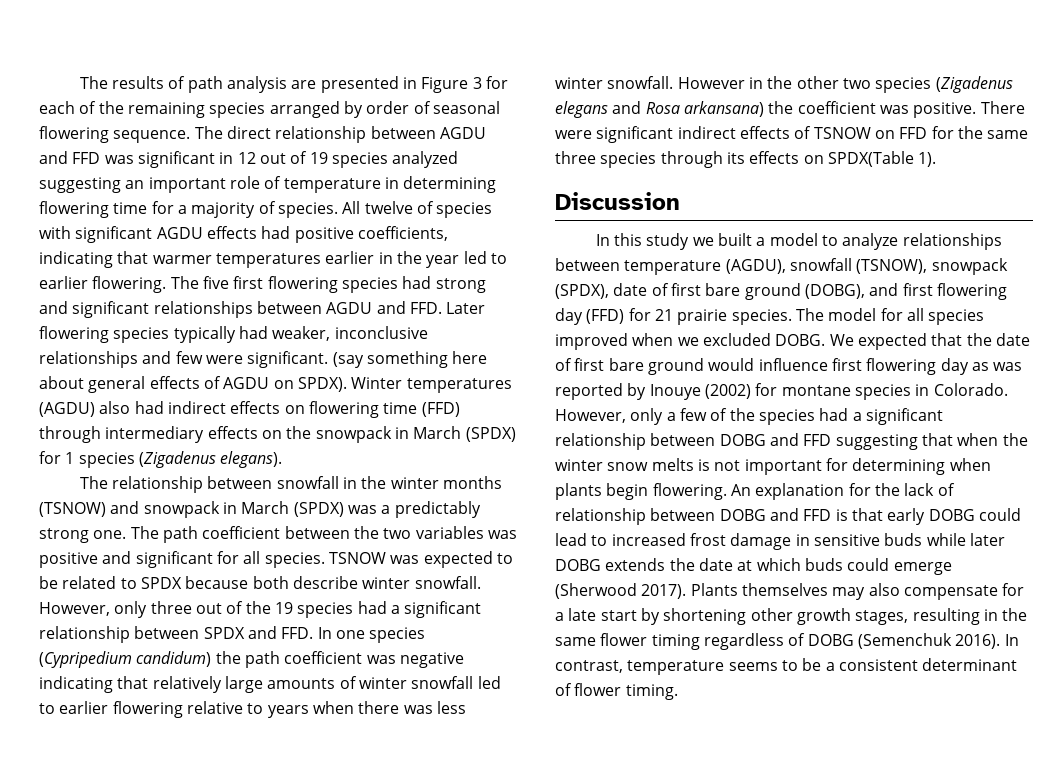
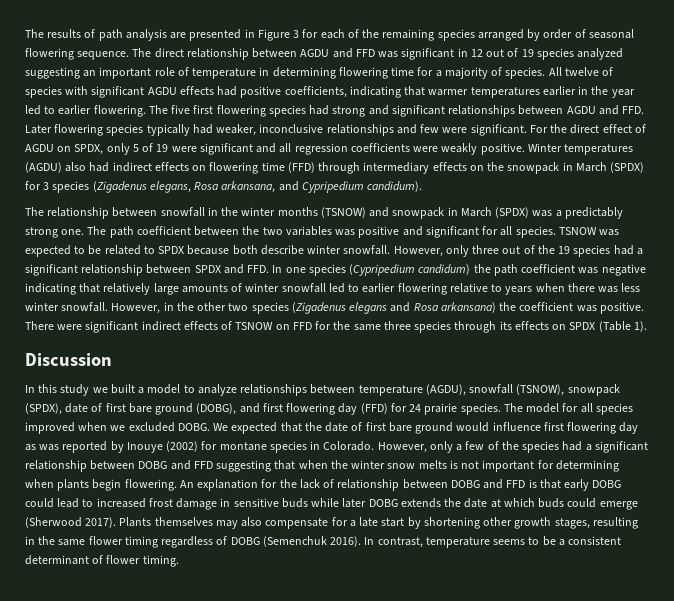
- (say something here about general effects of AGDU on SPDX).
+ For the direct effect of AGDU on SPDX, only 5 of 19 were significant and all regression coefficients were weakly positive.
- Winter temperatures (AGDU) also had indirect effects on flowering time (FFD) through intermediary effects on the snowpack in March (SPDX) for 1 species (Zigadenus elegans).
+ Winter temperatures (AGDU) also had indirect effects on flowering time (FFD) through intermediary effects on the snowpack in March (SPDX) for 3 species (Zigadenus elegans, Rosa arkansana, and Cypripedium candidum).
- However in the other two species (Zigadenus elegans and Rosa arkansana) the coefficient was positive.
+ However, in the other two species (Zigadenus elegans and Rosa arkansana) the coefficient was positive.
- There were significant indirect effects of TSNOW on FFD for the same three species through its effects on SPDX(Table 1).
+ There were significant indirect effects of TSNOW on FFD for the same three species through its effects on SPDX (Table 1).
- In this study we built a model to analyze relationships between temperature (AGDU), snowfall (TSNOW), snowpack (SPDX), date of first bare ground (DOBG), and first flowering day (FFD) for 21 prairie species.
+ In this study we built a model to analyze relationships between temperature (AGDU), snowfall (TSNOW), snowpack (SPDX), date of first bare ground (DOBG), and first flowering day (FFD) for 24 prairie species.

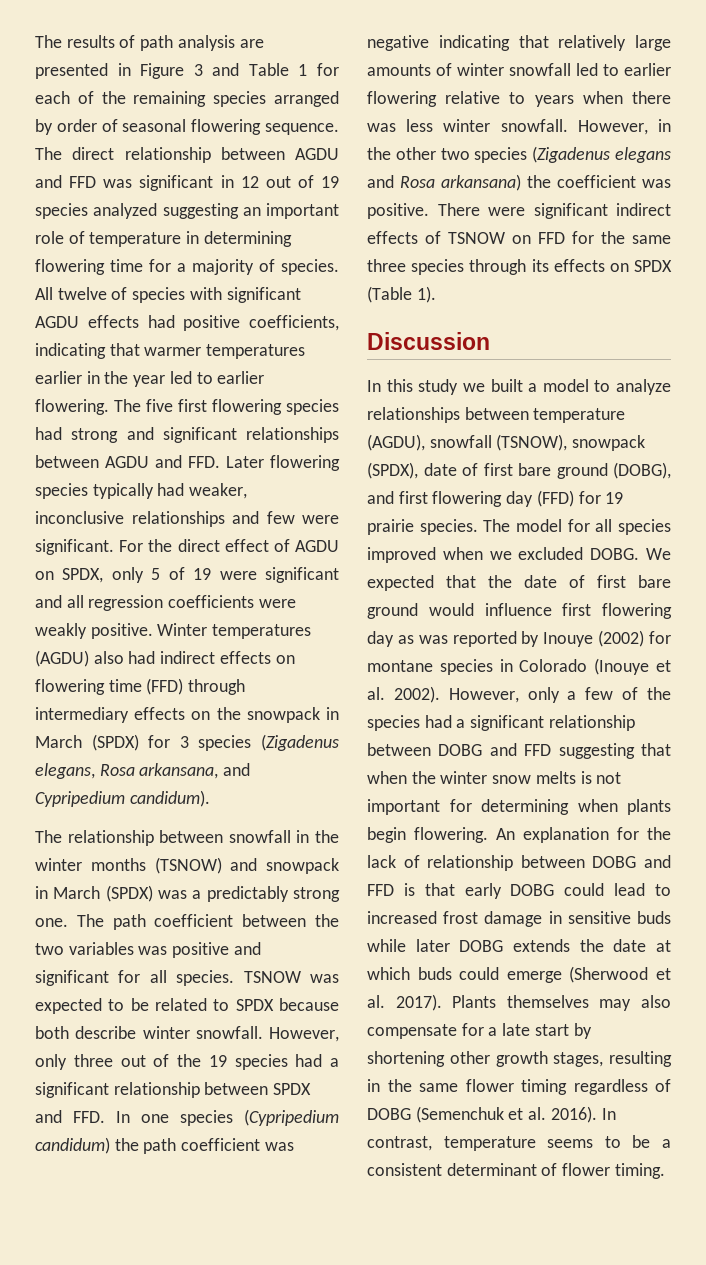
- The results of path analysis are presented in Figure 3 for each of the remaining species arranged by order of seasonal flowering sequence.
+ The results of path analysis are presented in Figure 3 and Table 1 for each of the remaining species arranged by order of seasonal flowering sequence.
- In this study we built a model to analyze relationships between temperature (AGDU), snowfall (TSNOW), snowpack (SPDX), date of first bare ground (DOBG), and first flowering day (FFD) for 24 prairie species.
+ In this study we built a model to analyze relationships between temperature (AGDU), snowfall (TSNOW), snowpack (SPDX), date of first bare ground (DOBG), and first flowering day (FFD) for 19 prairie species.
- We expected that the date of first bare ground would influence first flowering day as was reported by Inouye (2002) for montane species in Colorado.
+ We expected that the date of first bare ground would influence first flowering day as was reported by Inouye (2002) for montane species in Colorado (Inouye et al. 2002).
- An explanation for the lack of relationship between DOBG and FFD is that early DOBG could lead to increased frost damage in sensitive buds while later DOBG extends the date at which buds could emerge (Sherwood 2017).
+ An explanation for the lack of relationship between DOBG and FFD is that early DOBG could lead to increased frost damage in sensitive buds while later DOBG extends the date at which buds could emerge (Sherwood et al. 2017).
- Plants themselves may also compensate for a late start by shortening other growth stages, resulting in the same flower timing regardless of DOBG (Semenchuk 2016).
+ Plants themselves may also compensate for a late start by shortening other growth stages, resulting in the same flower timing regardless of DOBG (Semenchuk et al. 2016).

